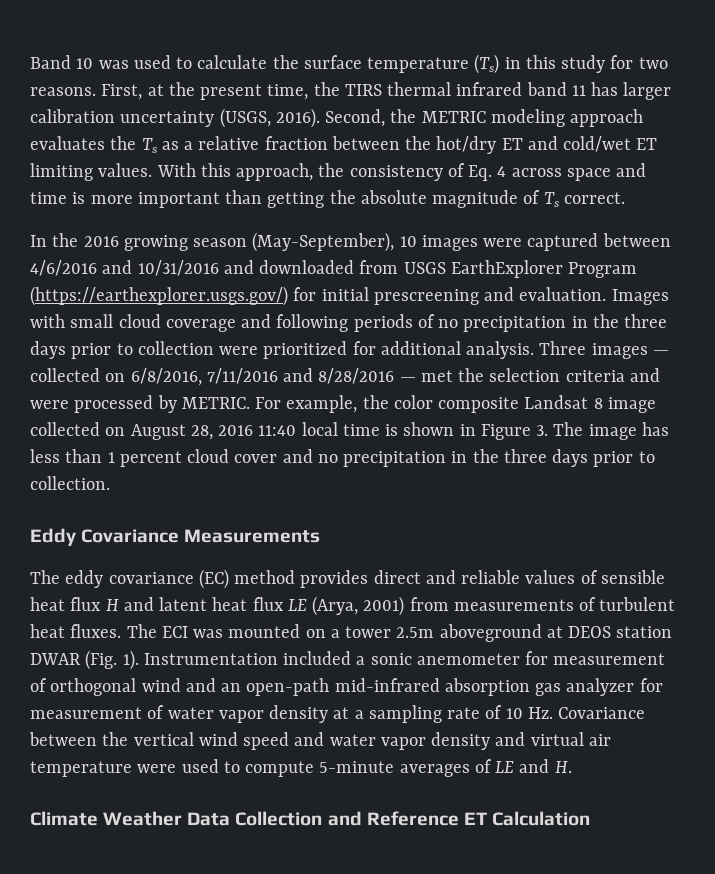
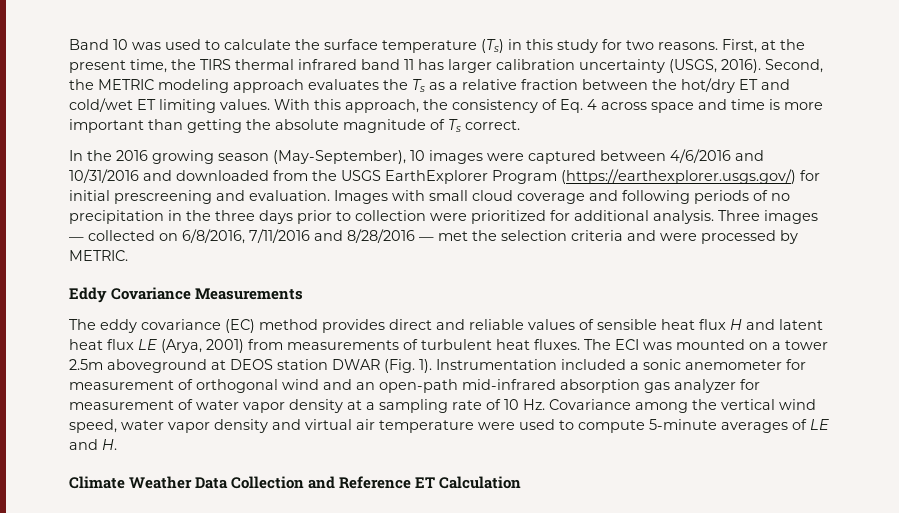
- In the 2016 growing season (May-September), 10 images were captured between 4/6/2016 and 10/31/2016 and downloaded from USGS EarthExplorer Program (https://earthexplorer.usgs.gov/) for initial prescreening and evaluation.
+ In the 2016 growing season (May-September), 10 images were captured between 4/6/2016 and 10/31/2016 and downloaded from the USGS EarthExplorer Program (https://earthexplorer.usgs.gov/) for initial prescreening and evaluation.
- For example, the color composite Landsat 8 image collected on August 28, 2016 11:40 local time is shown in Figure 3. The image has less than 1 percent cloud cover and no precipitation in the three days prior to collection.
- Instrumentation included a sonic anemometer for measurement of orthogonal wind and an open-path mid-infrared absorption gas analyzer for measurement of water vapor density at a sampling rate of 10 Hz. Covariance between the vertical wind speed and water vapor density and virtual air temperature were used to compute 5-minute averages of LE and H.
+ Instrumentation included a sonic anemometer for measurement of orthogonal wind and an open-path mid-infrared absorption gas analyzer for measurement of water vapor density at a sampling rate of 10 Hz. Covariance among the vertical wind speed, water vapor density and virtual air temperature were used to compute 5-minute averages of LE and H.

